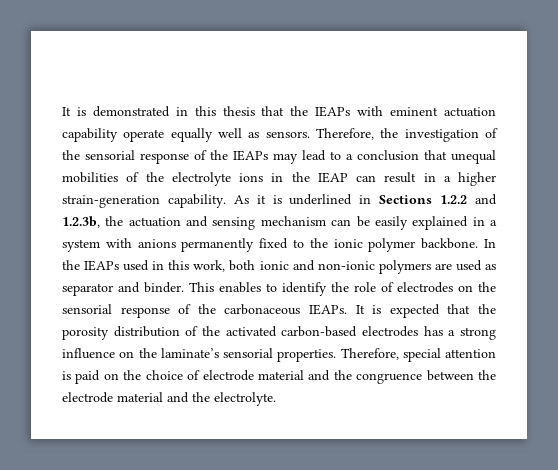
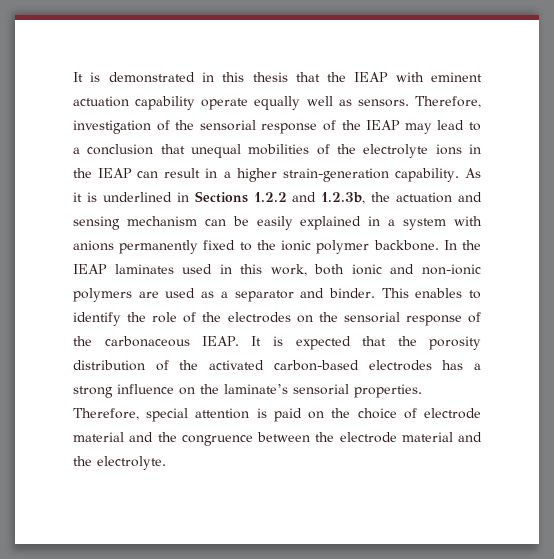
- It is demonstrated in this thesis that the IEAPs with eminent actuation capability operate equally well as sensors.
+ It is demonstrated in this thesis that the IEAP with eminent actuation capability operate equally well as sensors.
- Therefore, the investigation of the sensorial response of the IEAPs may lead to a conclusion that unequal mobilities of the electrolyte ions in the IEAP can result in a higher strain-generation capability.
+ Therefore, investigation of the sensorial response of the IEAP may lead to a conclusion that unequal mobilities of the electrolyte ions in the IEAP can result in a higher strain-generation capability.
- In the IEAPs used in this work, both ionic and non-ionic polymers are used as separator and binder.
+ In the IEAP laminates used in this work, both ionic and non-ionic polymers are used as a separator and binder.
- This enables to identify the role of electrodes on the sensorial response of the carbonaceous IEAPs.
+ This enables to identify the role of the electrodes on the sensorial response of the carbonaceous IEAP.

